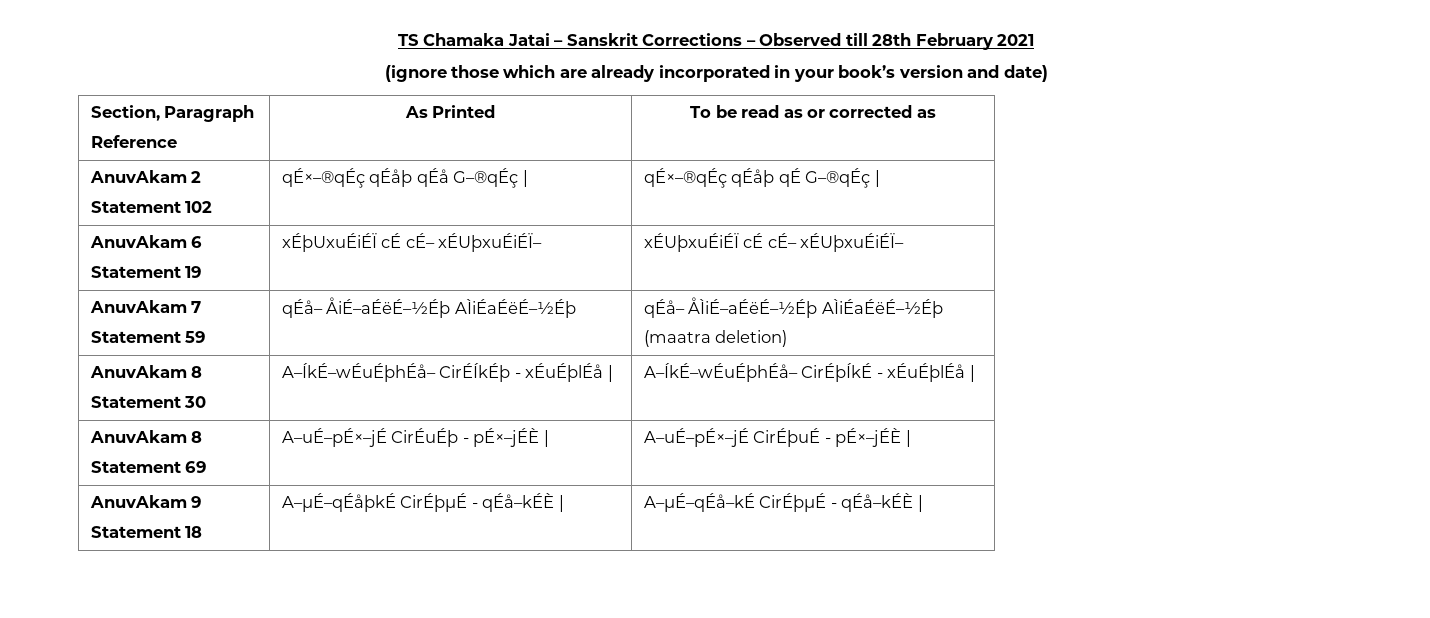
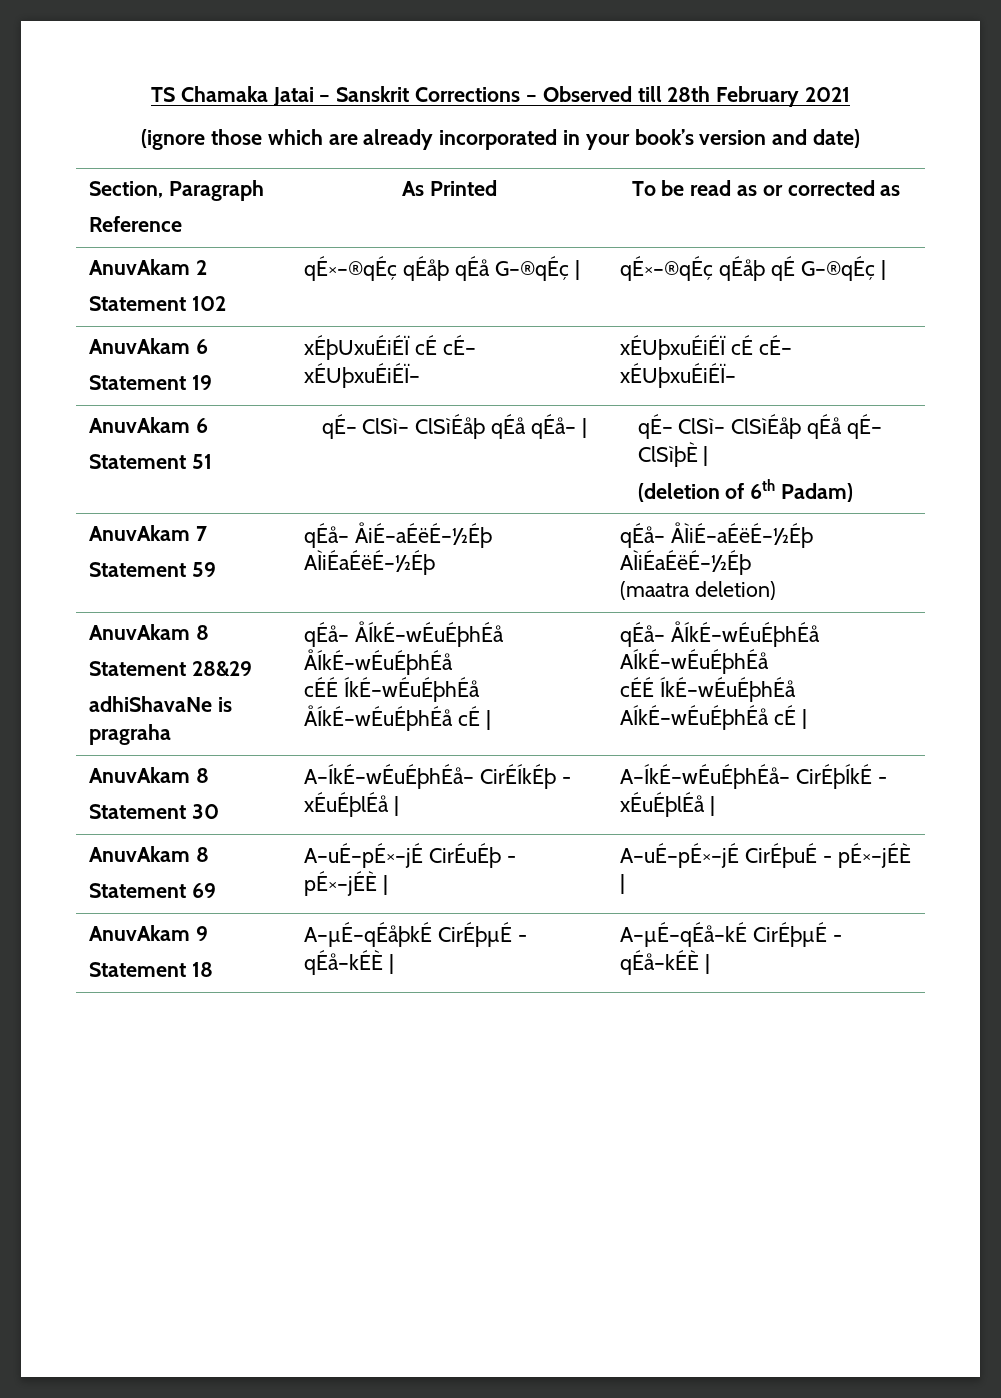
  AnuvAkam 2
  Statement 102 | qÉ×–®qÉç qÉåþ qÉå G–®qÉç | | qÉ×–®qÉç qÉåþ qÉ G–®qÉç |
  AnuvAkam 6
  Statement 19 | xÉþUxuÉiÉÏ cÉ cÉ– xÉUþxuÉiÉÏ– | xÉUþxuÉiÉÏ cÉ cÉ– xÉUþxuÉiÉÏ–
+ AnuvAkam 6
+ Statement 51 | qÉ– ClSì– ClSìÉåþ qÉå qÉå– | | qÉ– ClSì– ClSìÉåþ qÉå qÉ– ClSìþÈ |
+ (deletion of 6th Padam)
  AnuvAkam 7
  Statement 59 | qÉå– ÅiÉ–aÉëÉ–½Éþ AÌiÉaÉëÉ–½Éþ | qÉå– ÅÌiÉ–aÉëÉ–½Éþ AÌiÉaÉëÉ–½Éþ
  (maatra deletion)
+ AnuvAkam 8
+ Statement 28&29
+ adhiShavaNe is pragraha | qÉå– ÅÍkÉ–wÉuÉþhÉå ÅÍkÉ–wÉuÉþhÉå
+ cÉÉ ÍkÉ–wÉuÉþhÉå ÅÍkÉ–wÉuÉþhÉå cÉ | | qÉå– ÅÍkÉ–wÉuÉþhÉå AÍkÉ–wÉuÉþhÉå
+ cÉÉ ÍkÉ–wÉuÉþhÉå AÍkÉ–wÉuÉþhÉå cÉ |

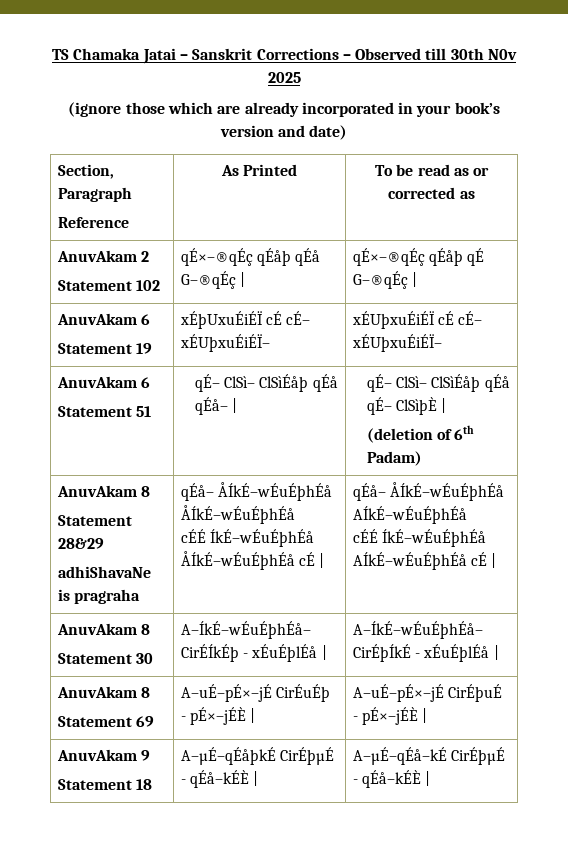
- TS Chamaka Jatai – Sanskrit Corrections – Observed till 28th February 2021
+ TS Chamaka Jatai – Sanskrit Corrections – Observed till 30th N0v 2025
- AnuvAkam 7
- Statement 59 | qÉå– ÅiÉ–aÉëÉ–½Éþ AÌiÉaÉëÉ–½Éþ | qÉå– ÅÌiÉ–aÉëÉ–½Éþ AÌiÉaÉëÉ–½Éþ
- (maatra deletion)

